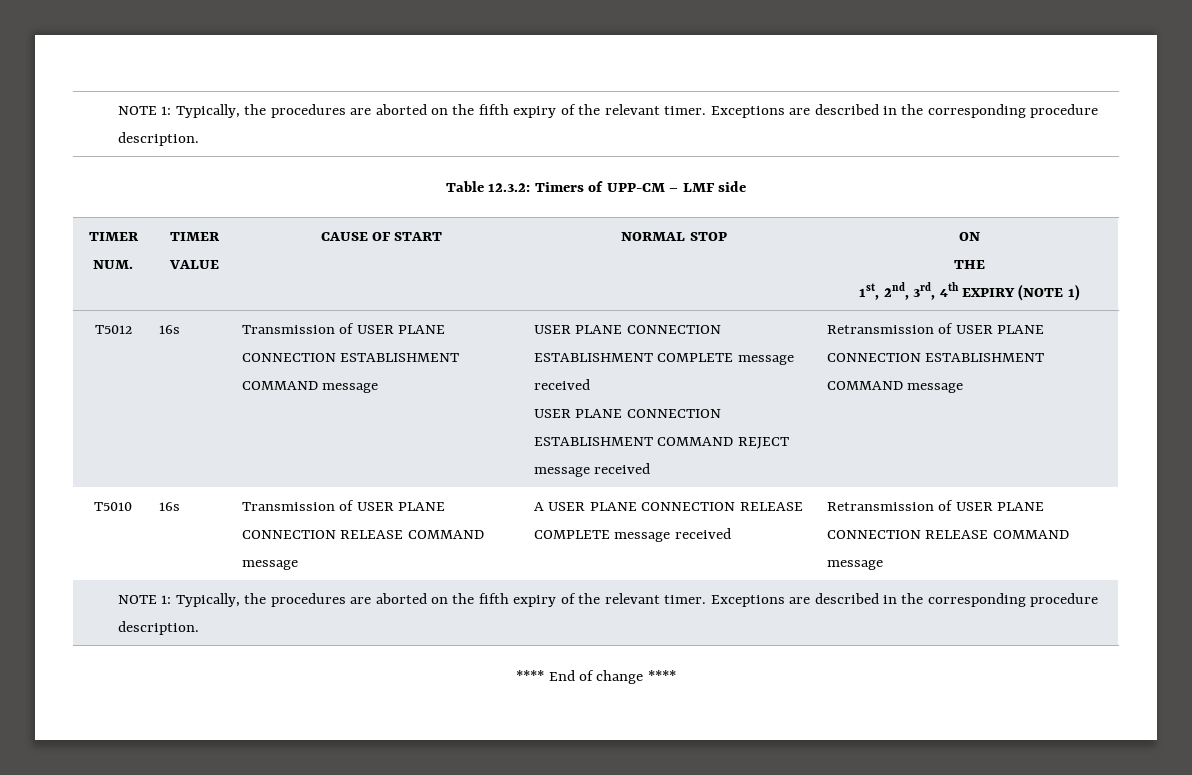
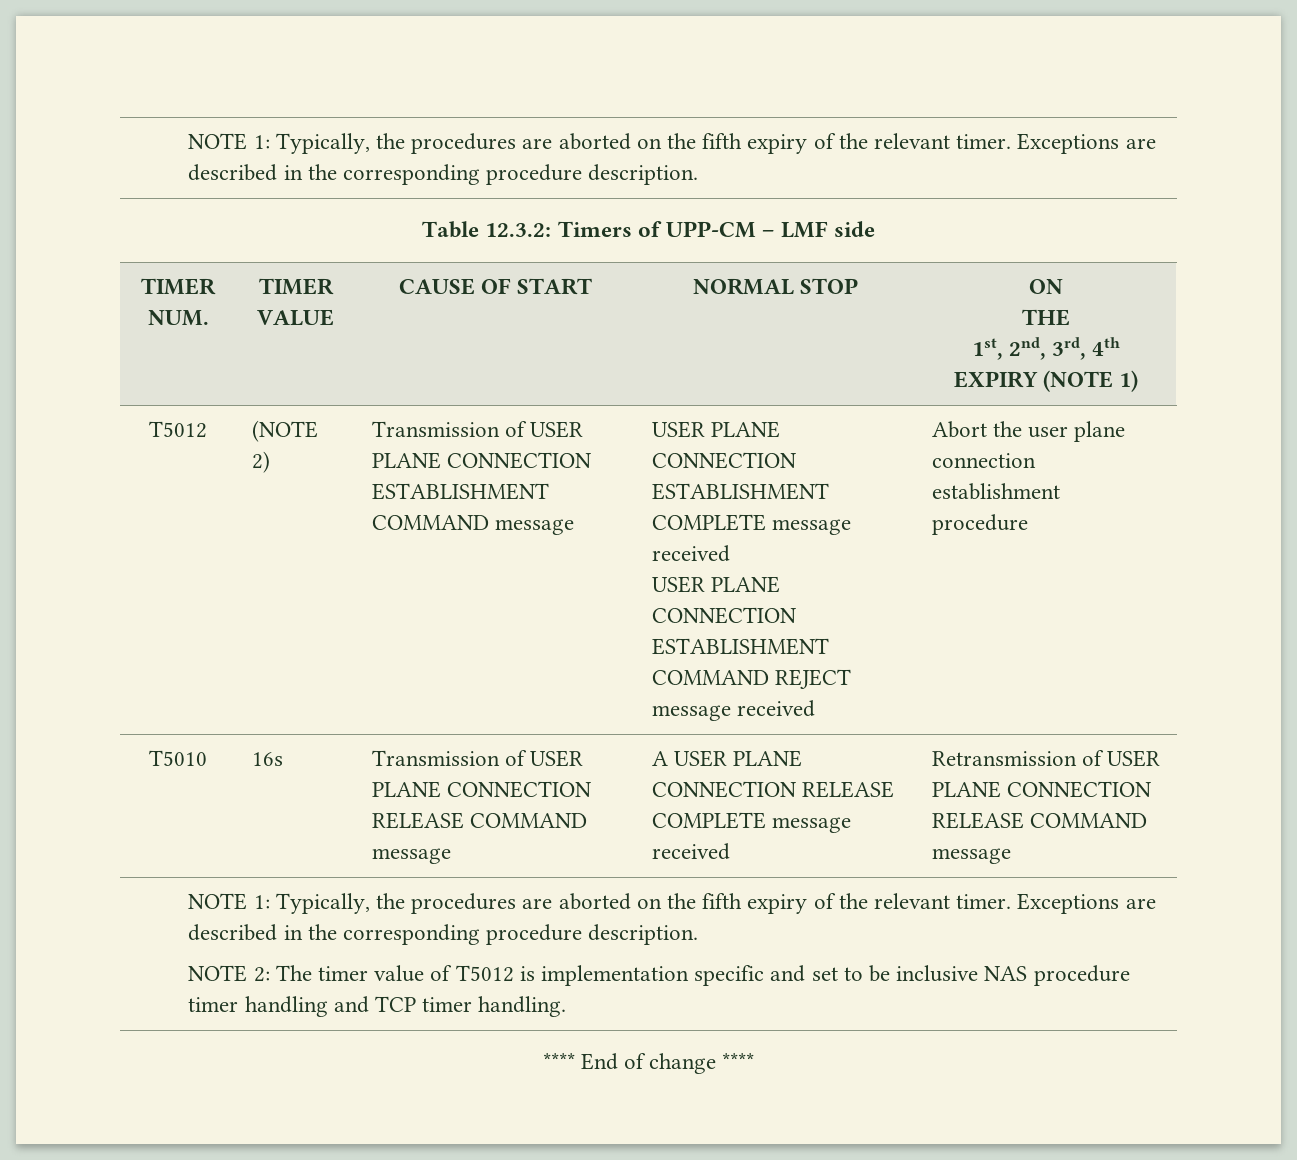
- T5012 | 16s | Transmission of USER PLANE CONNECTION ESTABLISHMENT COMMAND message | USER PLANE CONNECTION ESTABLISHMENT COMPLETE message received
- USER PLANE CONNECTION ESTABLISHMENT COMMAND REJECT message received | Retransmission of USER PLANE CONNECTION ESTABLISHMENT COMMAND message
+ T5012 | (NOTE 2) | Transmission of USER PLANE CONNECTION ESTABLISHMENT COMMAND message | USER PLANE CONNECTION ESTABLISHMENT COMPLETE message received
+ USER PLANE CONNECTION ESTABLISHMENT COMMAND REJECT message received | Abort the user plane connection establishment procedure
+ NOTE 2: The timer value of T5012 is implementation specific and set to be inclusive NAS procedure timer handling and TCP timer handling.

